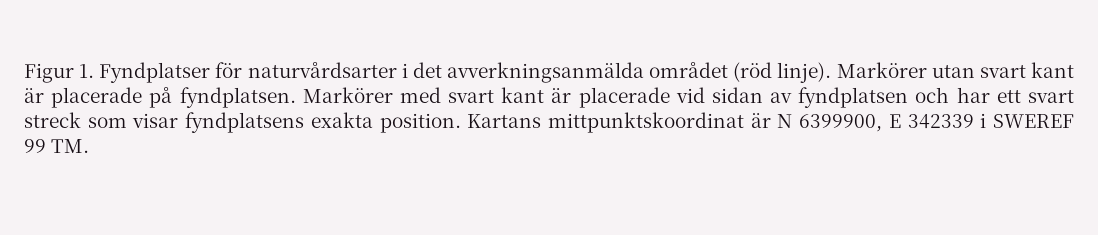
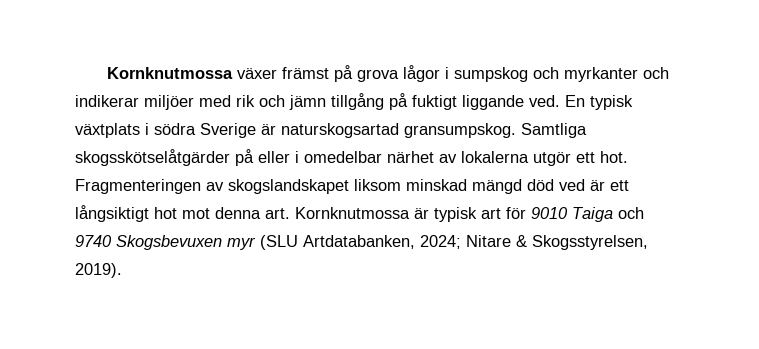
- Figur 1. Fyndplatser för naturvårdsarter i det avverkningsanmälda området (röd linje). Markörer utan svart kant är placerade på fyndplatsen. Markörer med svart kant är placerade vid sidan av fyndplatsen och har ett svart streck som visar fyndplatsens exakta position. Kartans mittpunktskoordinat är N 6399900, E 342339 i SWEREF 99 TM.
+ Kornknutmossa växer främst på grova lågor i sumpskog och myrkanter och indikerar miljöer med rik och jämn tillgång på fuktigt liggande ved. En typisk växtplats i södra Sverige är naturskogsartad gransumpskog. Samtliga skogsskötselåtgärder på eller i omedelbar närhet av lokalerna utgör ett hot. Fragmenteringen av skogslandskapet liksom minskad mängd död ved är ett långsiktigt hot mot denna art. Kornknutmossa är typisk art för 9010 Taiga och 9740 Skogsbevuxen myr (SLU Artdatabanken, 2024; Nitare & Skogsstyrelsen, 2019).

